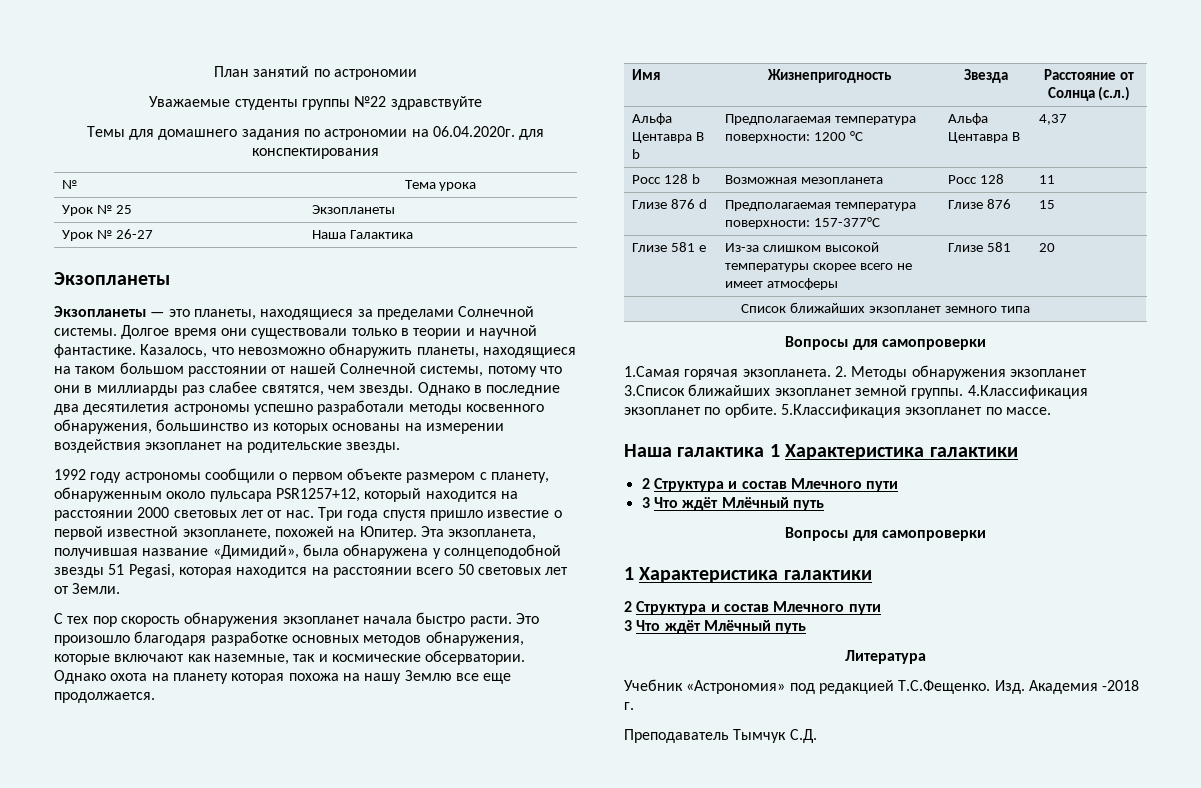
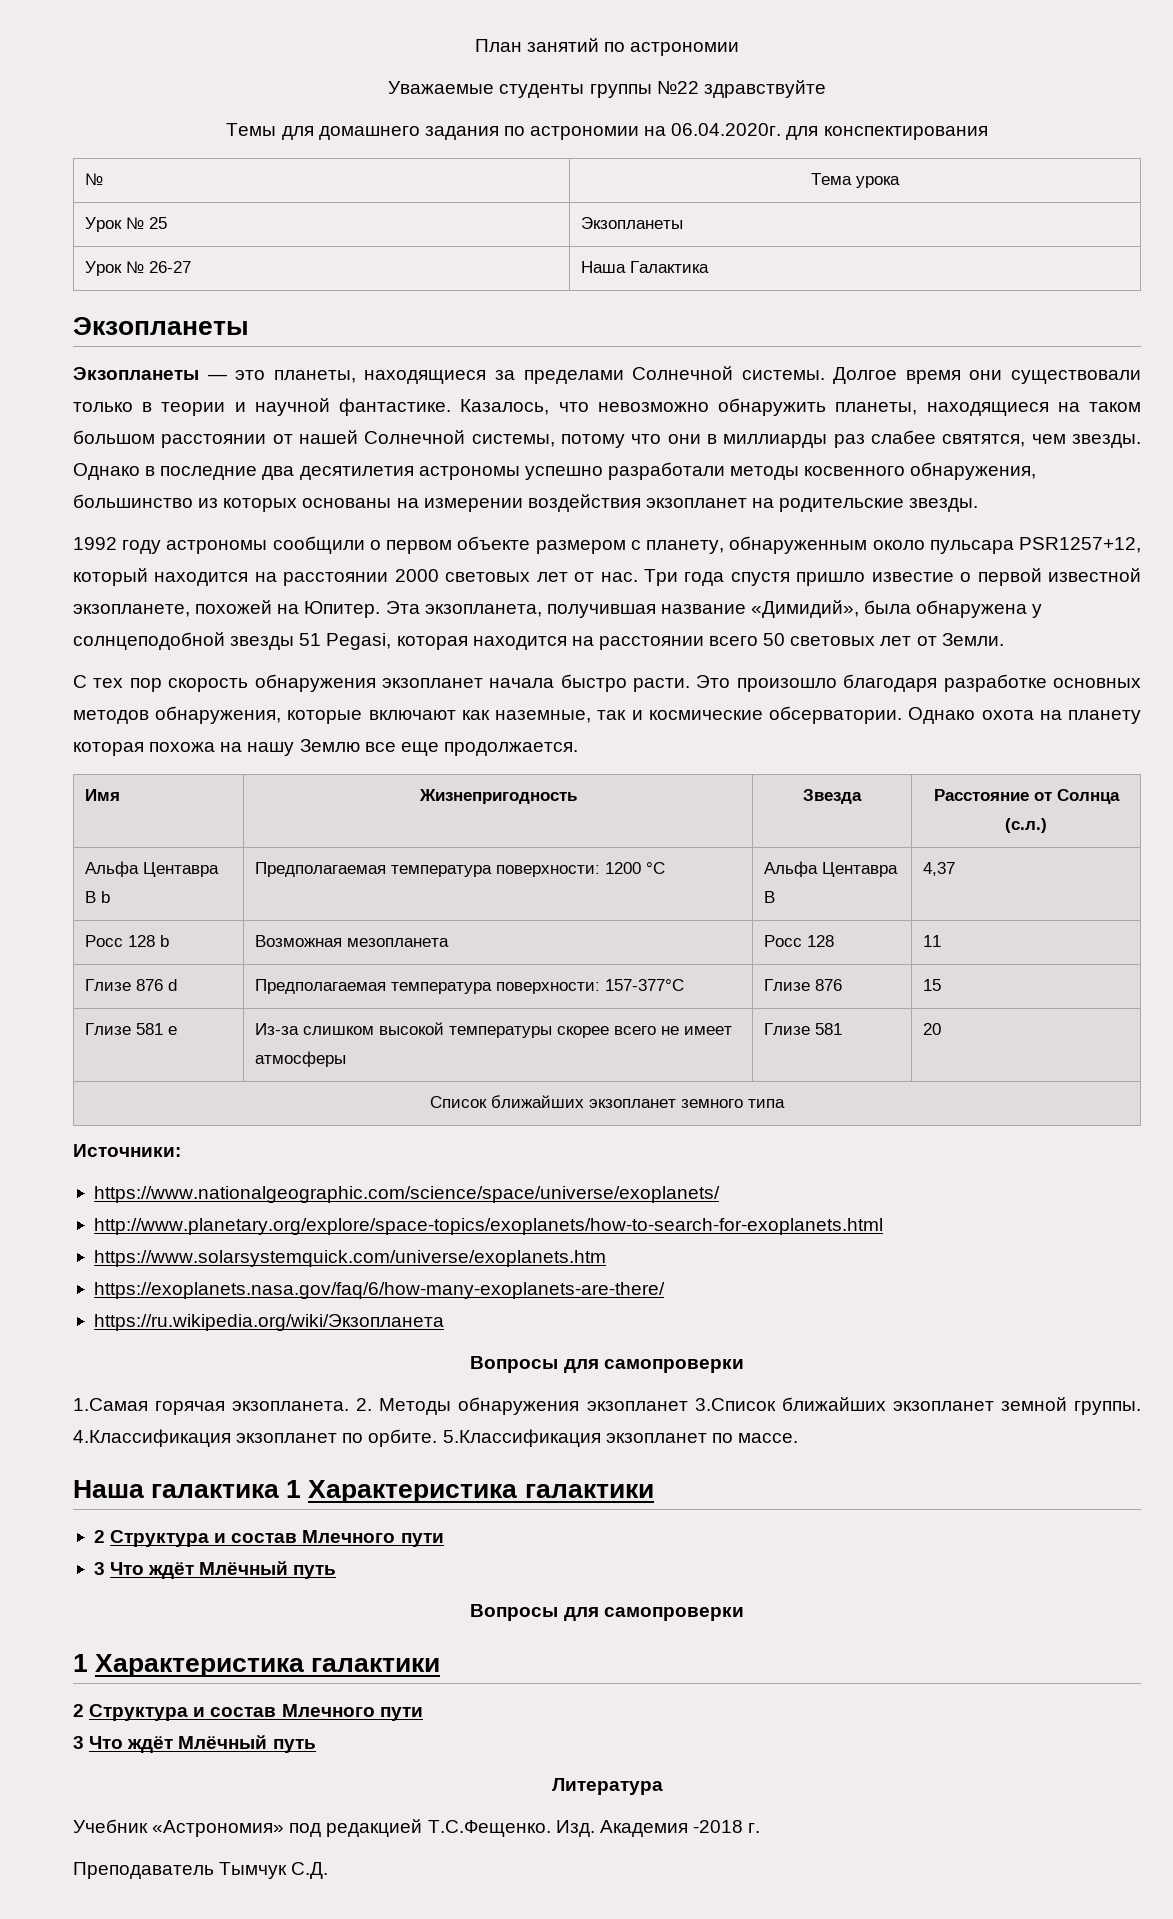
+ Источники:
+ https://www.nationalgeographic.com/science/space/universe/exoplanets/
+ http://www.planetary.org/explore/space-topics/exoplanets/how-to-search-for-exoplanets.html
+ https://www.solarsystemquick.com/universe/exoplanets.htm
+ https://exoplanets.nasa.gov/faq/6/how-many-exoplanets-are-there/
+ https://ru.wikipedia.org/wiki/Экзопланета

